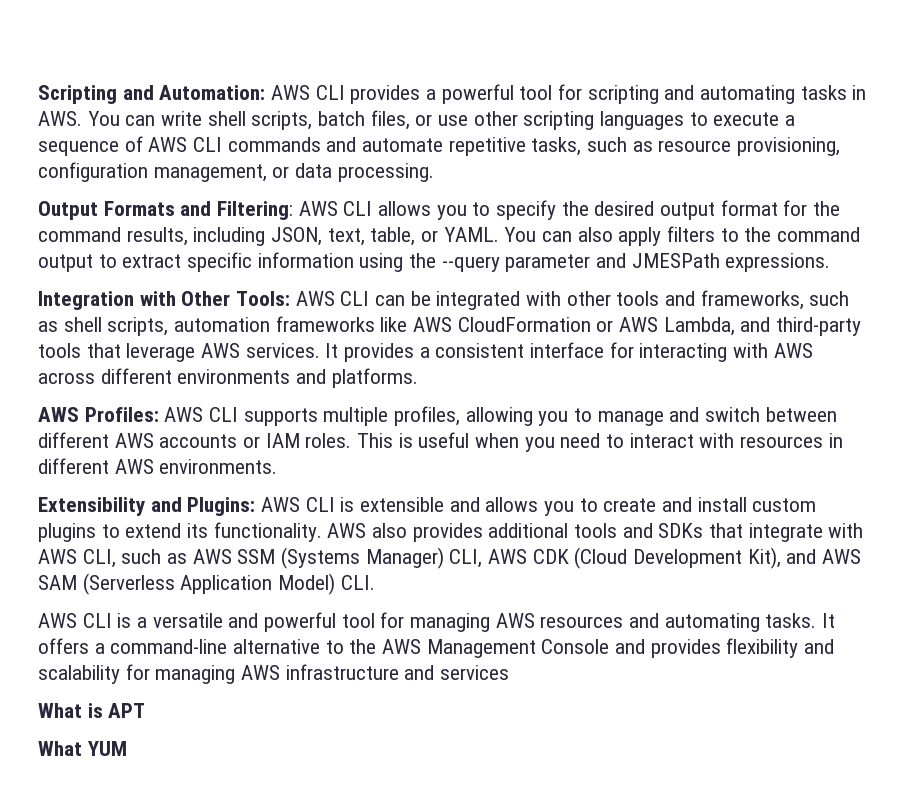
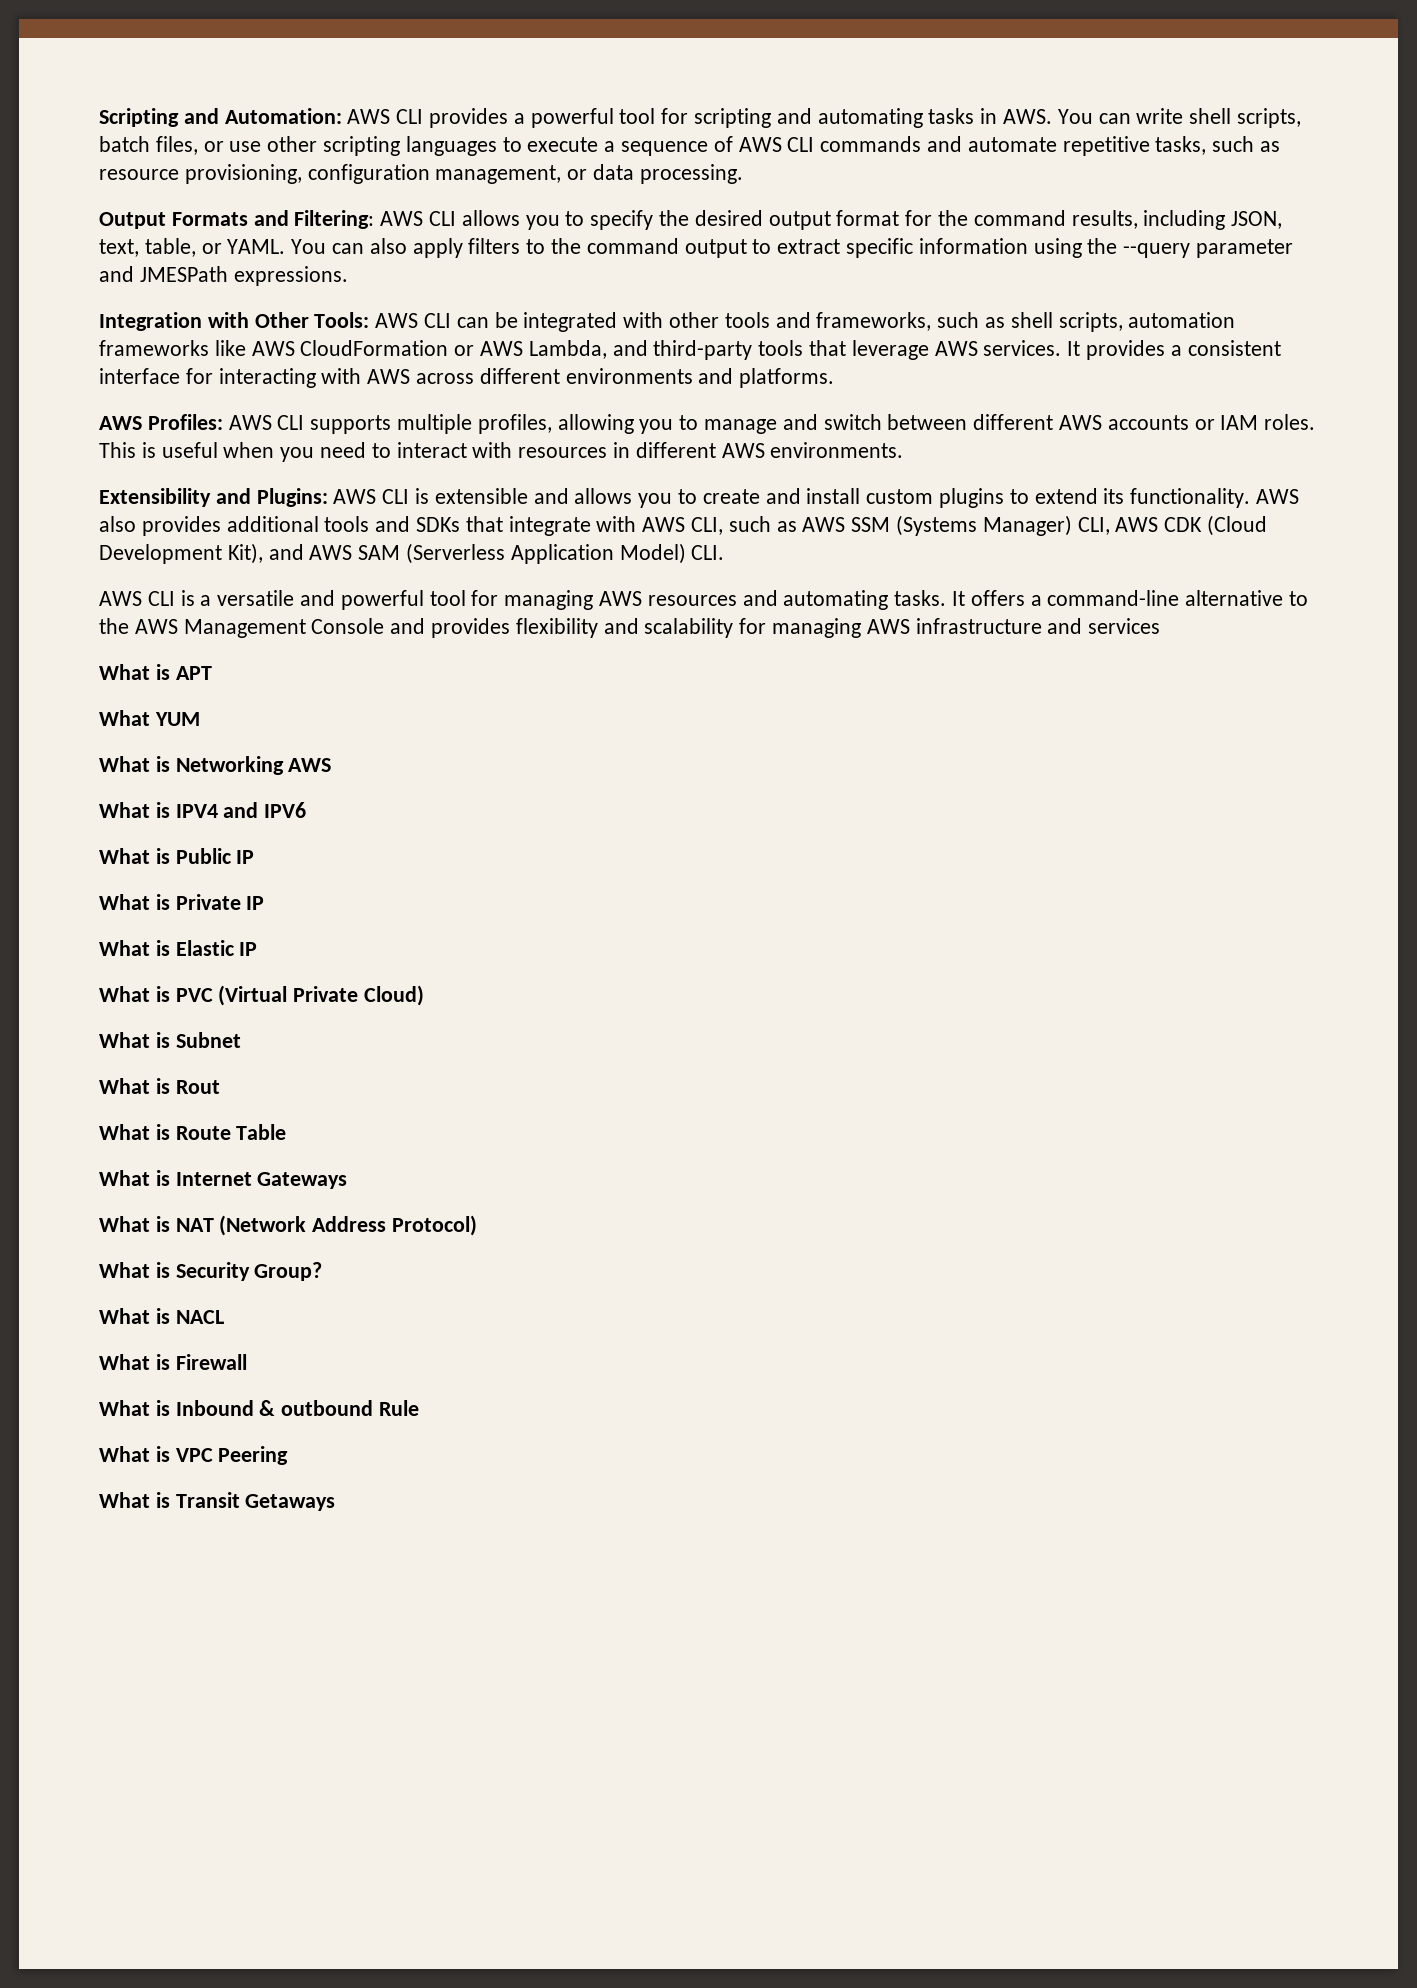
+ What is Networking AWS
+ What is IPV4 and IPV6
+ What is Public IP
+ What is Private IP
+ What is Elastic IP
+ What is PVC (Virtual Private Cloud)
+ What is Subnet
+ What is Rout
+ What is Route Table
+ What is Internet Gateways
+ What is NAT (Network Address Protocol)
+ What is Security Group?
+ What is NACL
+ What is Firewall
+ What is Inbound & outbound Rule
+ What is VPC Peering
+ What is Transit Getaways

